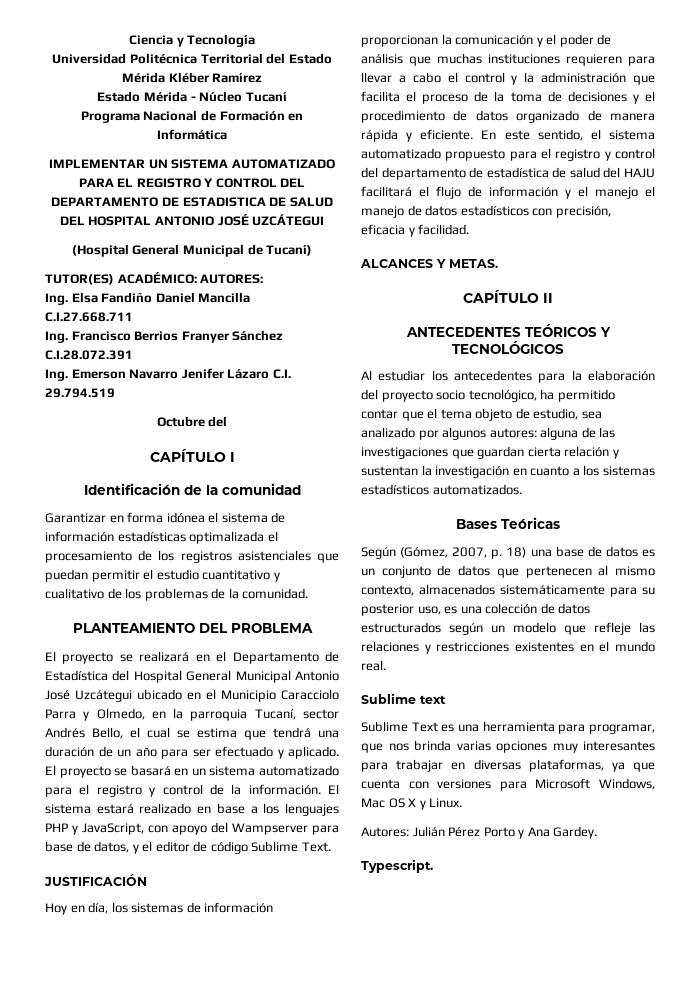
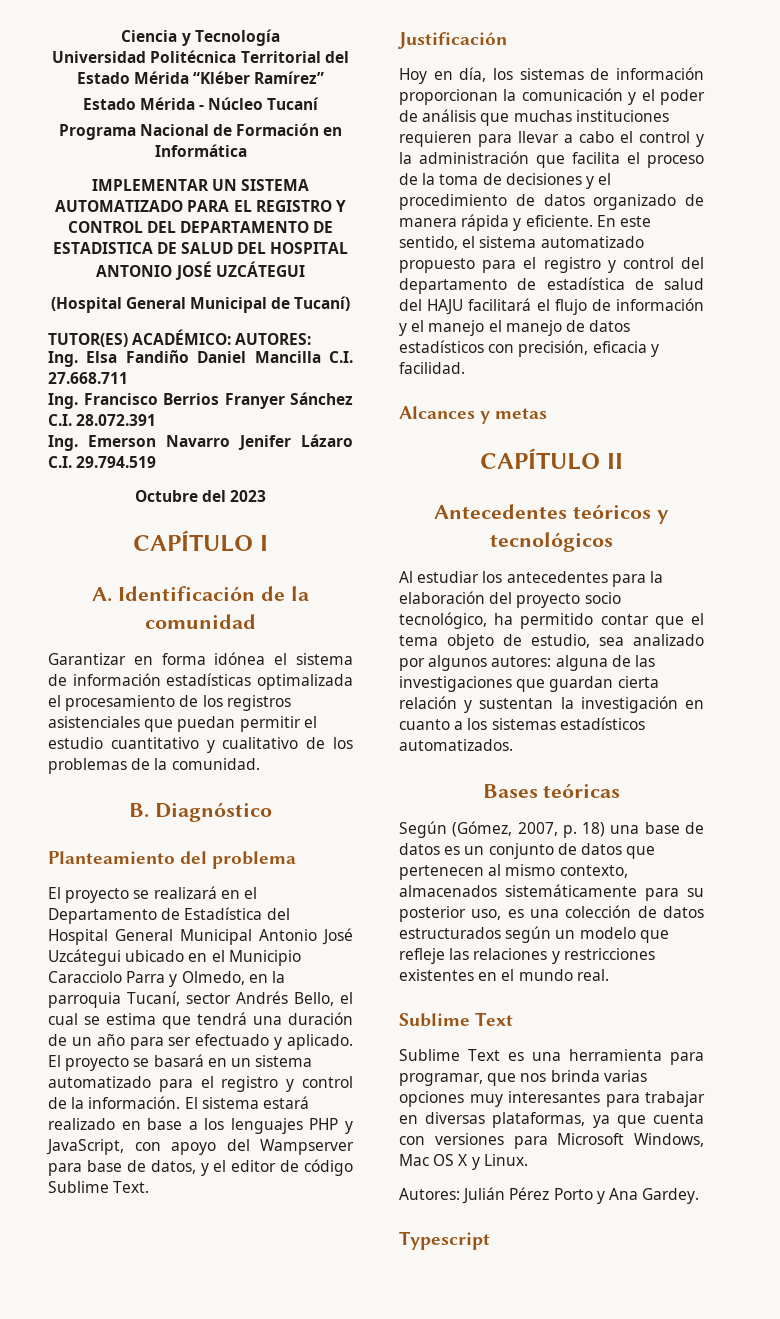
- Universidad Politécnica Territorial del Estado Mérida Kléber Ramírez
+ Universidad Politécnica Territorial del Estado Mérida “Kléber Ramírez”
- Ing. Elsa Fandiño Daniel Mancilla C.I.27.668.711
+ Ing. Elsa Fandiño Daniel Mancilla C.I. 27.668.711
- Ing. Francisco Berrios Franyer Sánchez C.I.28.072.391
+ Ing. Francisco Berrios Franyer Sánchez C.I. 28.072.391
- Octubre del
+ Octubre del 2023
- Identificación de la comunidad
+ A. Identificación de la comunidad
- PLANTEAMIENTO DEL PROBLEMA
+ B. Diagnóstico
+ Planteamiento del problema
- JUSTIFICACIÓN
+ Justificación
- ALCANCES Y METAS.
+ Alcances y metas
- ANTECEDENTES TEÓRICOS Y TECNOLÓGICOS
+ Antecedentes teóricos y tecnológicos
- Bases Teóricas
+ Bases teóricas
  Según (Gómez, 2007, p. 18) una base de datos es un conjunto de datos que pertenecen al mismo contexto, almacenados sistemáticamente para su posterior uso, es una colección de datos estructurados según un modelo que refleje las relaciones y restricciones existentes en el mundo real.
- Sublime text
+ Sublime Text
- Typescript.
+ Typescript

